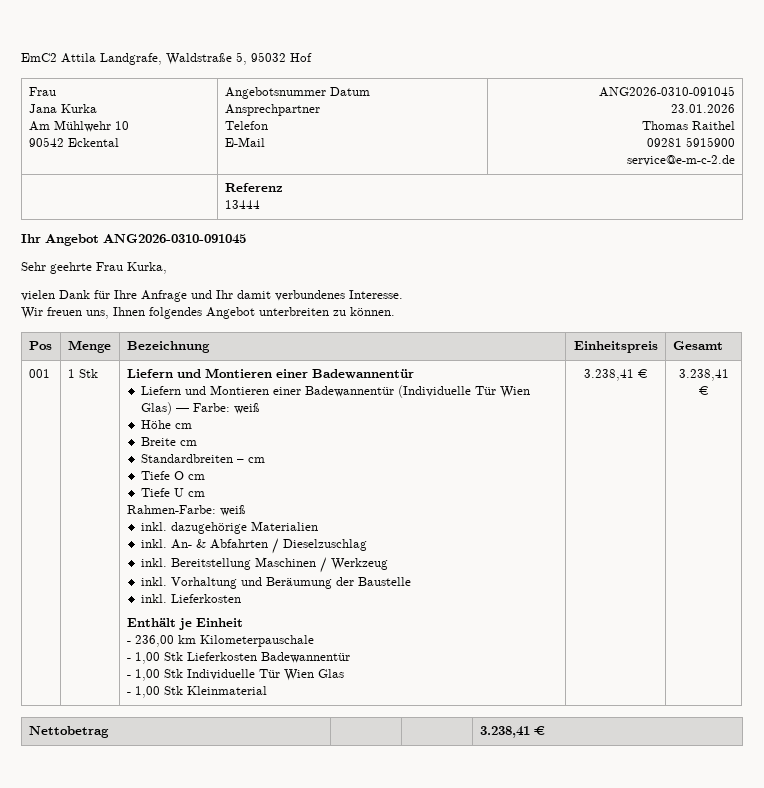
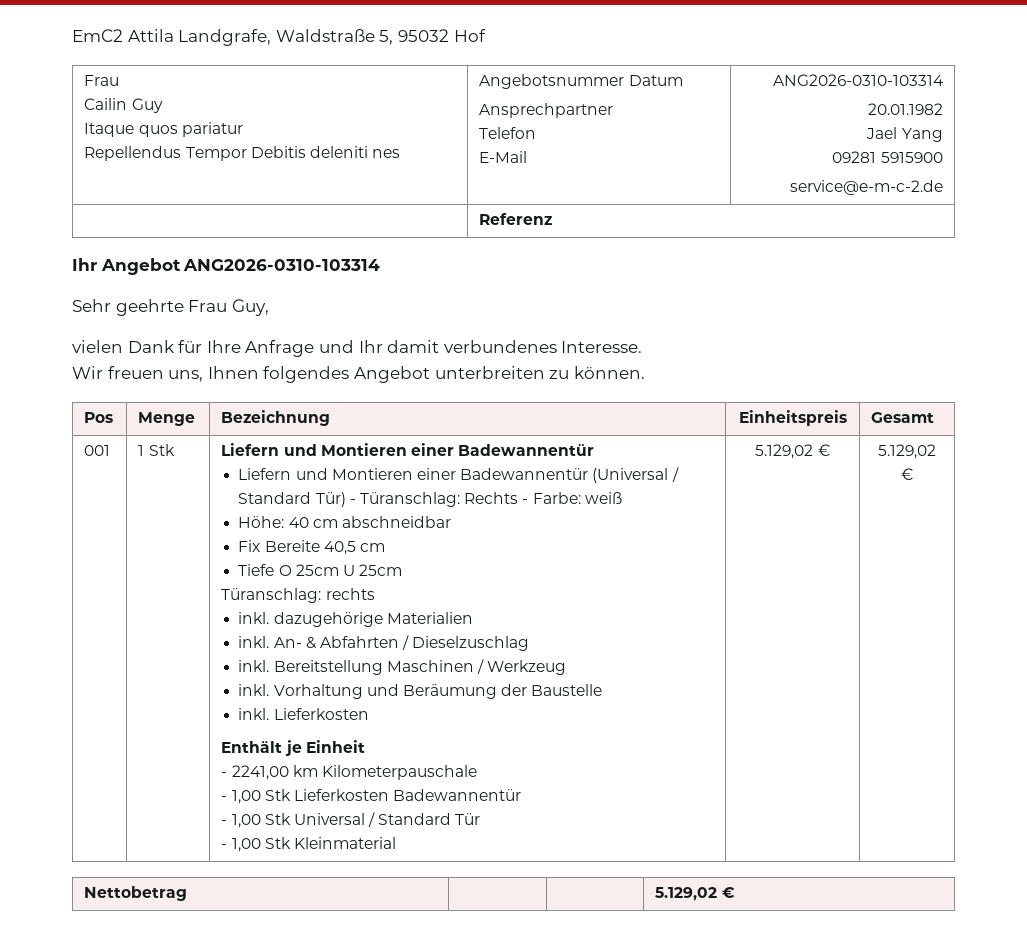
  EmC2 Attila Landgrafe, Waldstraße 5, 95032 Hof
  Frau
- Jana Kurka
- Am Mühlwehr 10
- 90542 Eckental | Angebotsnummer Datum
+ Cailin Guy
+ Itaque quos pariatur
+ Repellendus Tempor Debitis deleniti nes | Angebotsnummer Datum
  Ansprechpartner
  Telefon
- E-Mail | ANG2026-0310-091045
- 23.01.2026
- Thomas Raithel
+ E-Mail | ANG2026-0310-103314
+ 20.01.1982
+ Jael Yang
  | Referenz
- 13444
- Ihr Angebot ANG2026-0310-091045
+ Ihr Angebot ANG2026-0310-103314
- Sehr geehrte Frau Kurka,
+ Sehr geehrte Frau Guy,
- Liefern und Montieren einer Badewannentür (Individuelle Tür Wien Glas) — Farbe: weiß
+ Liefern und Montieren einer Badewannentür (Universal / Standard Tür) - Türanschlag: Rechts - Farbe: weiß
- Höhe cm
- Breite cm
- Standardbreiten – cm
+ Höhe: 40 cm abschneidbar
+ Fix Bereite 40,5 cm
- Tiefe O cm
- Tiefe U cm
- Rahmen-Farbe: weiß
+ Tiefe O 25cm U 25cm
+ Türanschlag: rechts
- - 236,00 km Kilometerpauschale
+ - 2241,00 km Kilometerpauschale
- - 1,00 Stk Individuelle Tür Wien Glas
+ - 1,00 Stk Universal / Standard Tür
- - 1,00 Stk Kleinmaterial | 3.238,41 € | 3.238,41 €
+ - 1,00 Stk Kleinmaterial | 5.129,02 € | 5.129,02 €
- Nettobetrag | | | 3.238,41 €
+ Nettobetrag | | | 5.129,02 €

